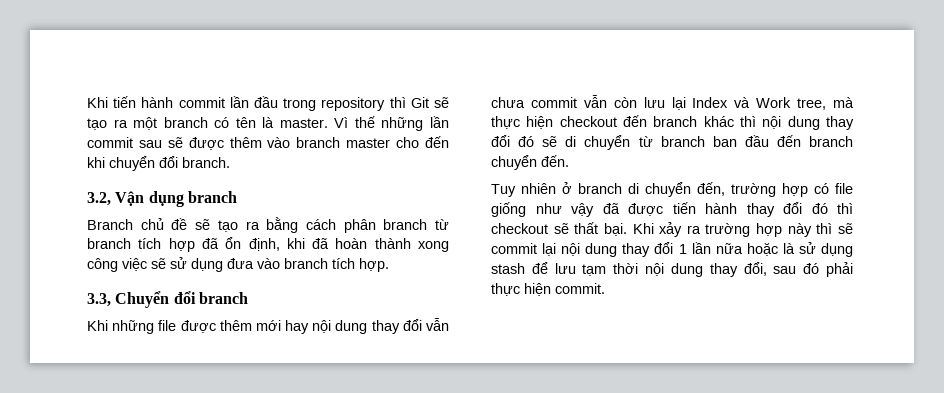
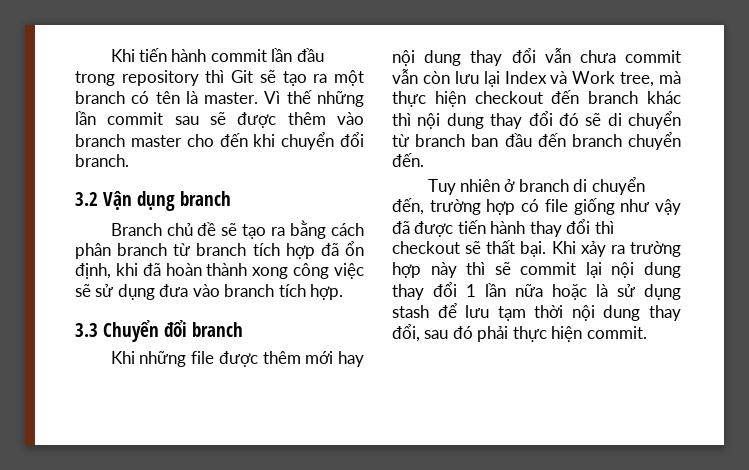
- 3.2, Vận dụng branch
+ 3.2 Vận dụng branch
- 3.3, Chuyển đổi branch
+ 3.3 Chuyển đổi branch
- Tuy nhiên ở branch di chuyển đến, trường hợp có file giống như vậy đã được tiến hành thay đổi đó thì checkout sẽ thất bại.
+ Tuy nhiên ở branch di chuyển đến, trường hợp có file giống như vậy đã được tiến hành thay đổi thì checkout sẽ thất bại.

